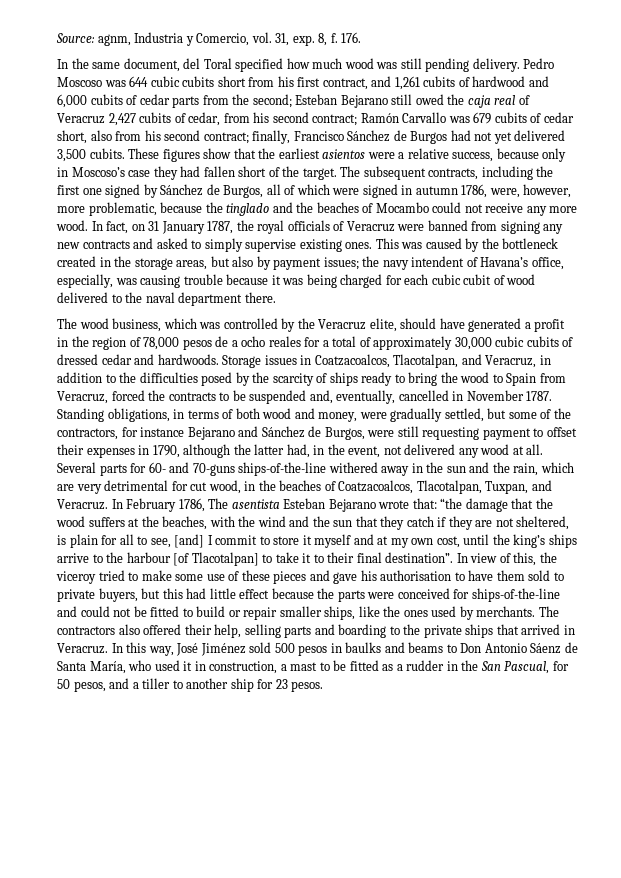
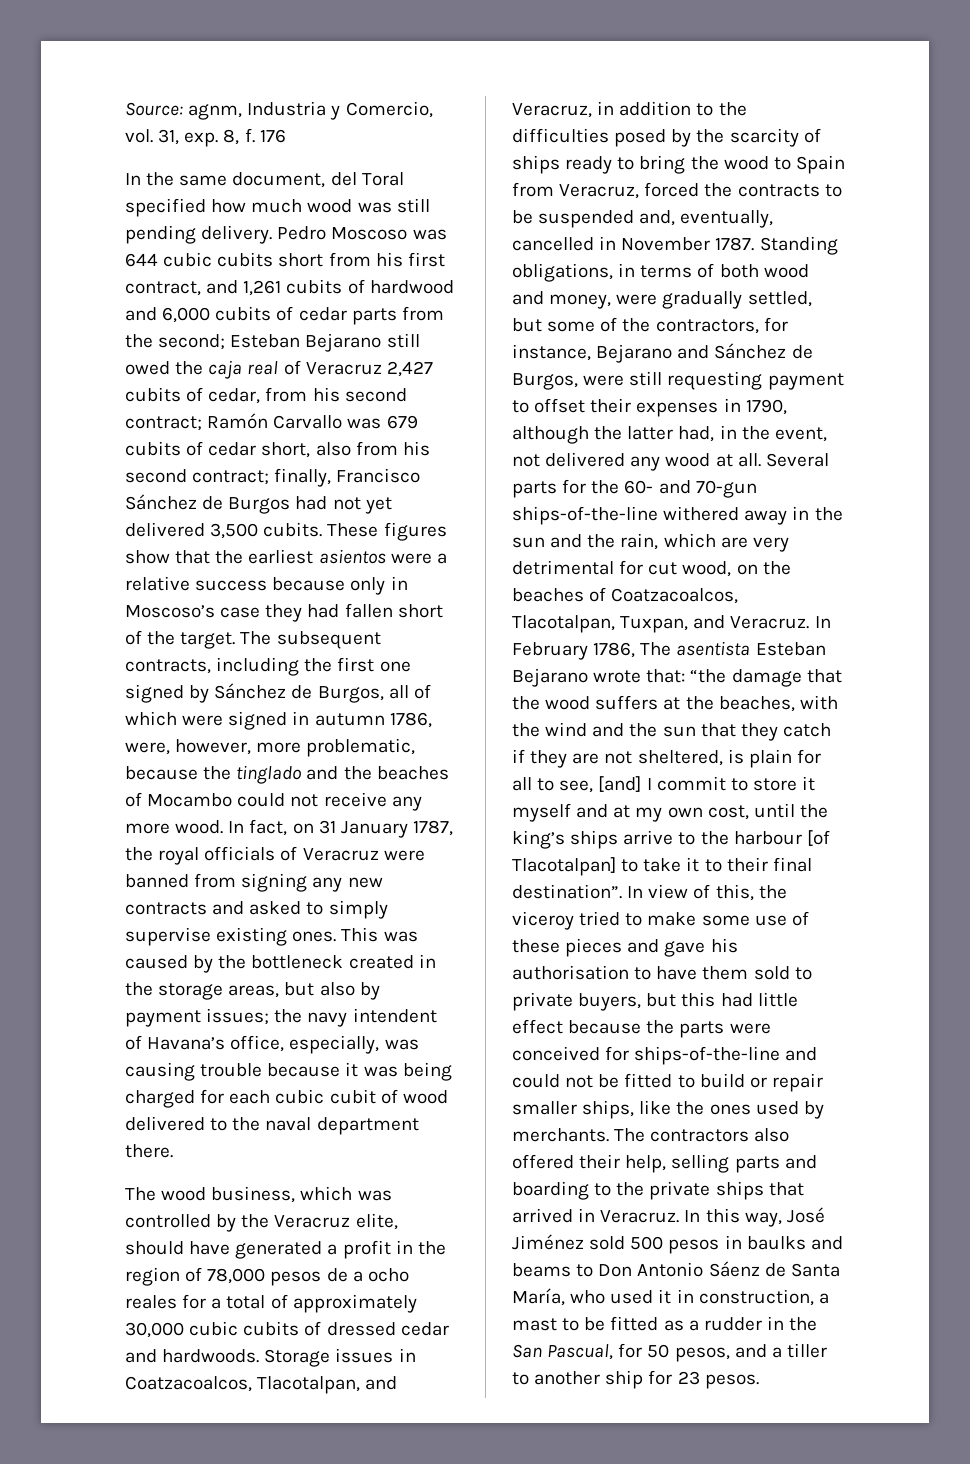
- 176.
+ 176
- These figures show that the earliest asientos were a relative success, because only in Moscoso’s case they had fallen short of the target.
+ These figures show that the earliest asientos were a relative success because only in Moscoso’s case they had fallen short of the target.
- Standing obligations, in terms of both wood and money, were gradually settled, but some of the contractors, for instance Bejarano and Sánchez de Burgos, were still requesting payment to offset their expenses in 1790, although the latter had, in the event, not delivered any wood at all.
+ Standing obligations, in terms of both wood and money, were gradually settled, but some of the contractors, for instance, Bejarano and Sánchez de Burgos, were still requesting payment to offset their expenses in 1790, although the latter had, in the event, not delivered any wood at all.
- Several parts for 60- and 70-guns ships-of-the-line withered away in the sun and the rain, which are very detrimental for cut wood, in the beaches of Coatzacoalcos, Tlacotalpan, Tuxpan, and Veracruz.
+ Several parts for the 60- and 70-gun ships-of-the-line withered away in the sun and the rain, which are very detrimental for cut wood, on the beaches of Coatzacoalcos, Tlacotalpan, Tuxpan, and Veracruz.

